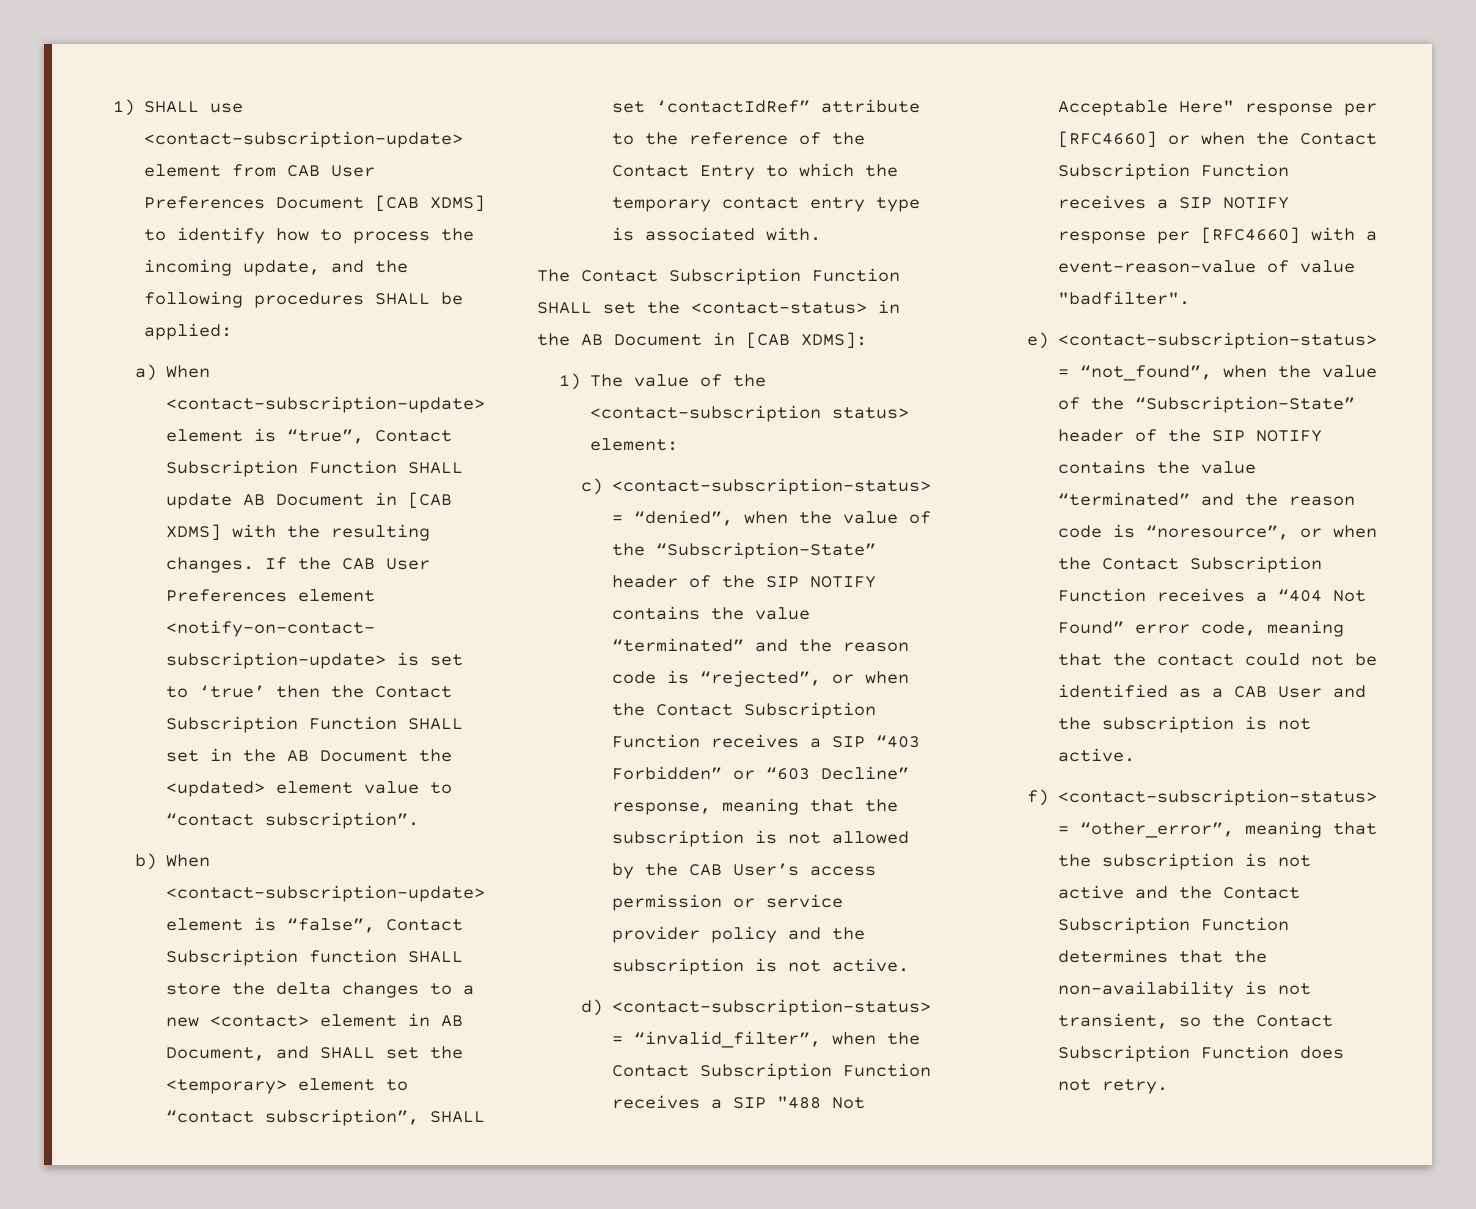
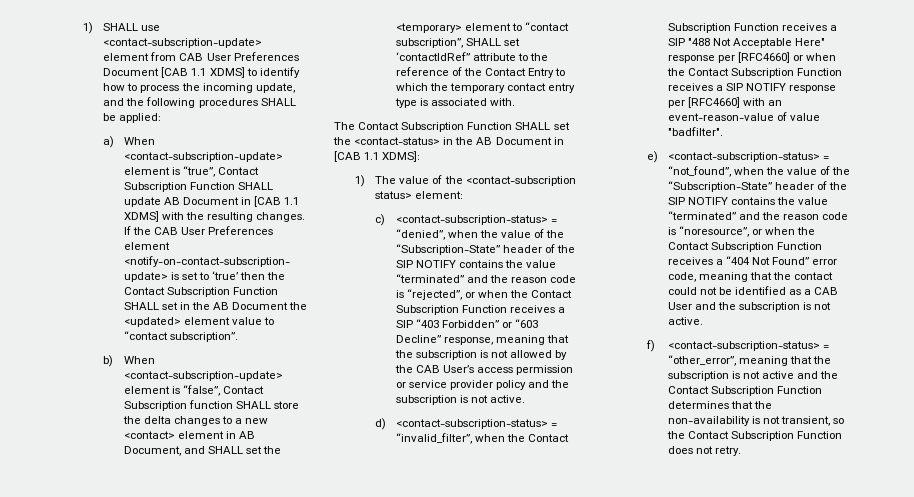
- 1) SHALL use <contact-subscription-update> element from CAB User Preferences Document [CAB XDMS] to identify how to process the incoming update, and the following procedures SHALL be applied:
+ 1) SHALL use <contact-subscription-update> element from CAB User Preferences Document [CAB 1.1 XDMS] to identify how to process the incoming update, and the following procedures SHALL be applied:
- a) When <contact-subscription-update> element is “true”, Contact Subscription Function SHALL update AB Document in [CAB XDMS] with the resulting changes.
+ a) When <contact-subscription-update> element is “true”, Contact Subscription Function SHALL update AB Document in [CAB 1.1 XDMS] with the resulting changes.
- The Contact Subscription Function SHALL set the <contact-status> in the AB Document in [CAB XDMS]:
+ The Contact Subscription Function SHALL set the <contact-status> in the AB Document in [CAB 1.1 XDMS]:
- d) <contact-subscription-status> = “invalid_filter”, when the Contact Subscription Function receives a SIP "488 Not Acceptable Here" response per [RFC4660] or when the Contact Subscription Function receives a SIP NOTIFY response per [RFC4660] with a event-reason-value of value "badfilter".
+ d) <contact-subscription-status> = “invalid_filter”, when the Contact Subscription Function receives a SIP "488 Not Acceptable Here" response per [RFC4660] or when the Contact Subscription Function receives a SIP NOTIFY response per [RFC4660] with an event-reason-value of value "badfilter".

